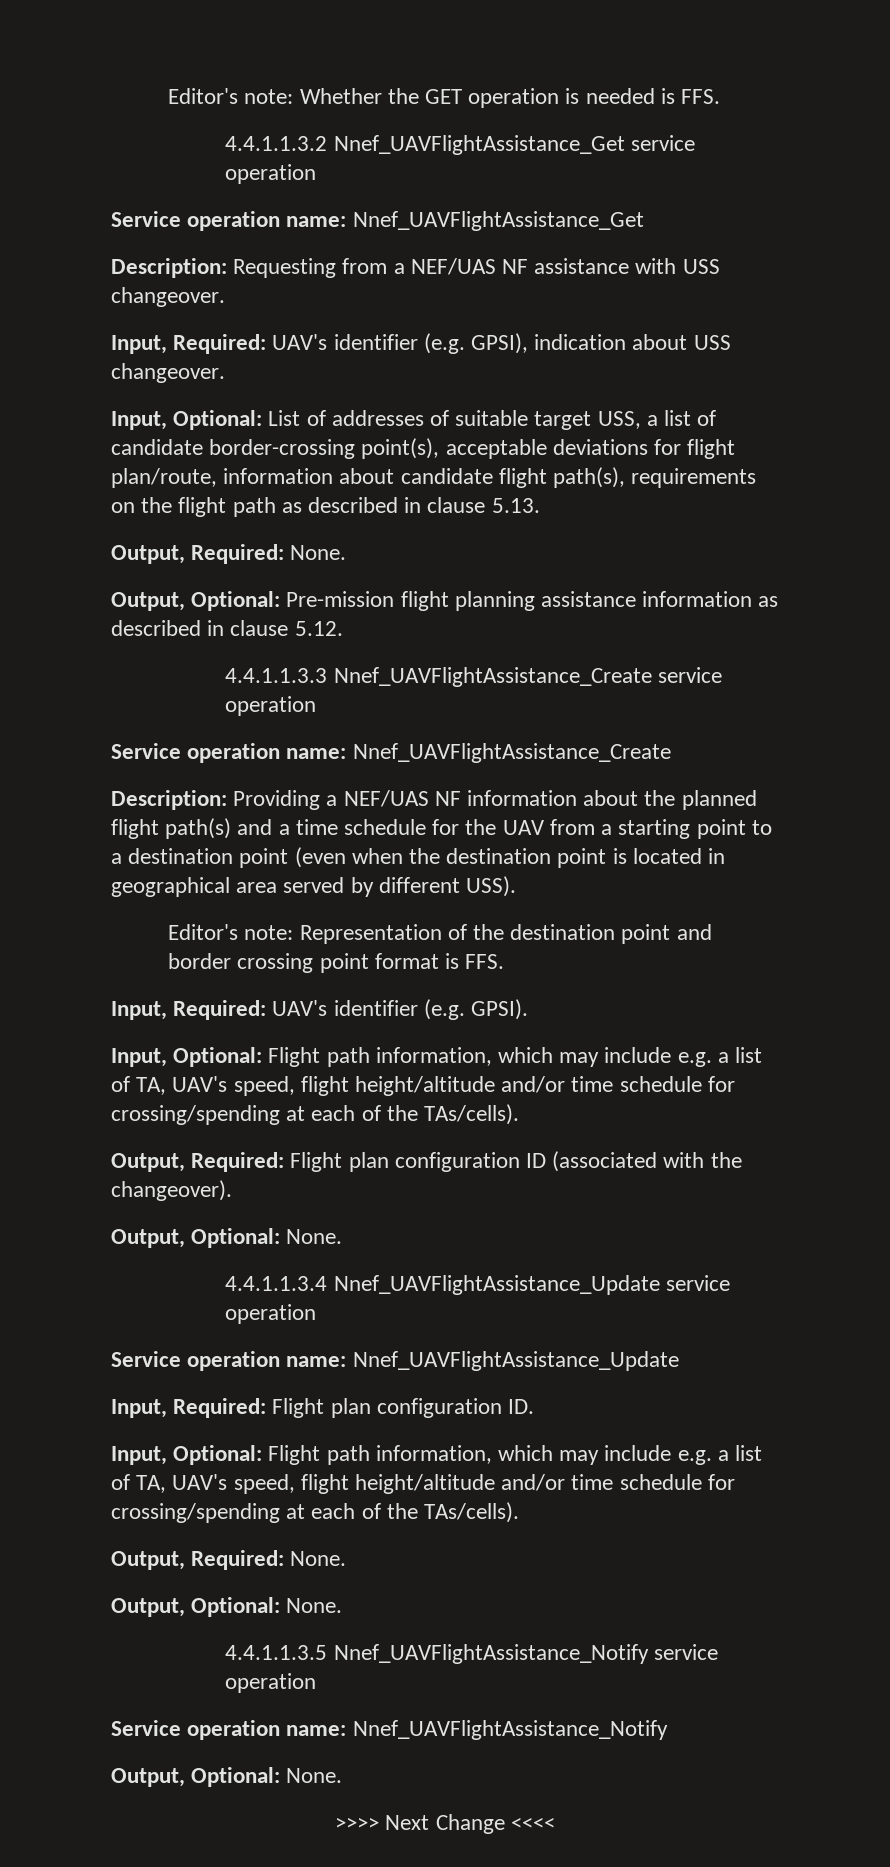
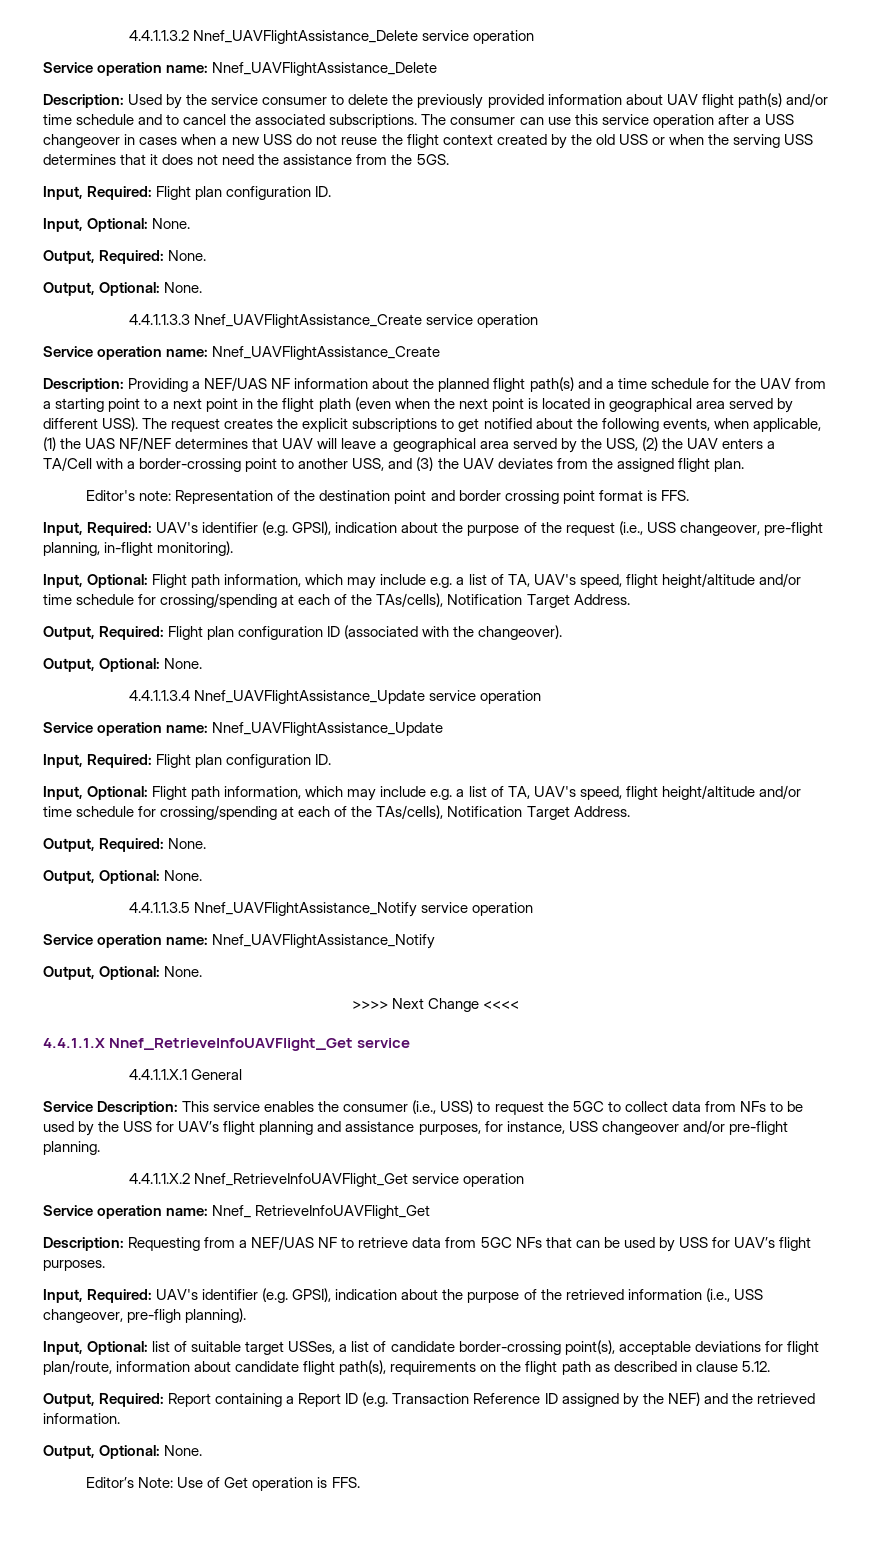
- Editor's note: Whether the GET operation is needed is FFS.
- 4.4.1.1.3.2 Nnef_UAVFlightAssistance_Get service operation
- Service operation name: Nnef_UAVFlightAssistance_Get
- Description: Requesting from a NEF/UAS NF assistance with USS changeover.
- Input, Required: UAV's identifier (e.g. GPSI), indication about USS changeover.
- Input, Optional: List of addresses of suitable target USS, a list of candidate border-crossing point(s), acceptable deviations for flight plan/route, information about candidate flight path(s), requirements on the flight path as described in clause 5.13.
+ 4.4.1.1.3.2 Nnef_UAVFlightAssistance_Delete service operation
+ Service operation name: Nnef_UAVFlightAssistance_Delete
+ Description: Used by the service consumer to delete the previously provided information about UAV flight path(s) and/or time schedule and to cancel the associated subscriptions. The consumer can use this service operation after a USS changeover in cases when a new USS do not reuse the flight context created by the old USS or when the serving USS determines that it does not need the assistance from the 5GS.
+ Input, Required: Flight plan configuration ID.
+ Input, Optional: None.
  Output, Required: None.
- Output, Optional: Pre-mission flight planning assistance information as described in clause 5.12.
+ Output, Optional: None.
- Description: Providing a NEF/UAS NF information about the planned flight path(s) and a time schedule for the UAV from a starting point to a destination point (even when the destination point is located in geographical area served by different USS).
+ Description: Providing a NEF/UAS NF information about the planned flight path(s) and a time schedule for the UAV from a starting point to a next point in the flight plath (even when the next point is located in geographical area served by different USS). The request creates the explicit subscriptions to get notified about the following events, when applicable, (1) the UAS NF/NEF determines that UAV will leave a geographical area served by the USS, (2) the UAV enters a TA/Cell with a border-crossing point to another USS, and (3) the UAV deviates from the assigned flight plan.
- Input, Required: UAV's identifier (e.g. GPSI).
- Input, Optional: Flight path information, which may include e.g. a list of TA, UAV's speed, flight height/altitude and/or time schedule for crossing/spending at each of the TAs/cells).
+ Input, Required: UAV's identifier (e.g. GPSI), indication about the purpose of the request (i.e., USS changeover, pre-flight planning, in-flight monitoring).
+ Input, Optional: Flight path information, which may include e.g. a list of TA, UAV's speed, flight height/altitude and/or time schedule for crossing/spending at each of the TAs/cells), Notification Target Address.
  Service operation name: Nnef_UAVFlightAssistance_Update
  Input, Required: Flight plan configuration ID.
- Input, Optional: Flight path information, which may include e.g. a list of TA, UAV's speed, flight height/altitude and/or time schedule for crossing/spending at each of the TAs/cells).
+ Input, Optional: Flight path information, which may include e.g. a list of TA, UAV's speed, flight height/altitude and/or time schedule for crossing/spending at each of the TAs/cells), Notification Target Address.
+ 4.4.1.1.X Nnef_RetrieveInfoUAVFlight_Get service
+ 4.4.1.1.X.1 General
+ Service Description: This service enables the consumer (i.e., USS) to request the 5GC to collect data from NFs to be used by the USS for UAV’s flight planning and assistance purposes, for instance, USS changeover and/or pre-flight planning.
+ 4.4.1.1.X.2 Nnef_RetrieveInfoUAVFlight_Get service operation
+ Service operation name: Nnef_ RetrieveInfoUAVFlight_Get
+ Description: Requesting from a NEF/UAS NF to retrieve data from 5GC NFs that can be used by USS for UAV’s flight purposes.
+ Input, Required: UAV's identifier (e.g. GPSI), indication about the purpose of the retrieved information (i.e., USS changeover, pre-fligh planning).
+ Input, Optional: list of suitable target USSes, a list of candidate border-crossing point(s), acceptable deviations for flight plan/route, information about candidate flight path(s), requirements on the flight path as described in clause 5.12.
+ Output, Required: Report containing a Report ID (e.g. Transaction Reference ID assigned by the NEF) and the retrieved information.
+ Output, Optional: None.
+ Editor’s Note: Use of Get operation is FFS.

